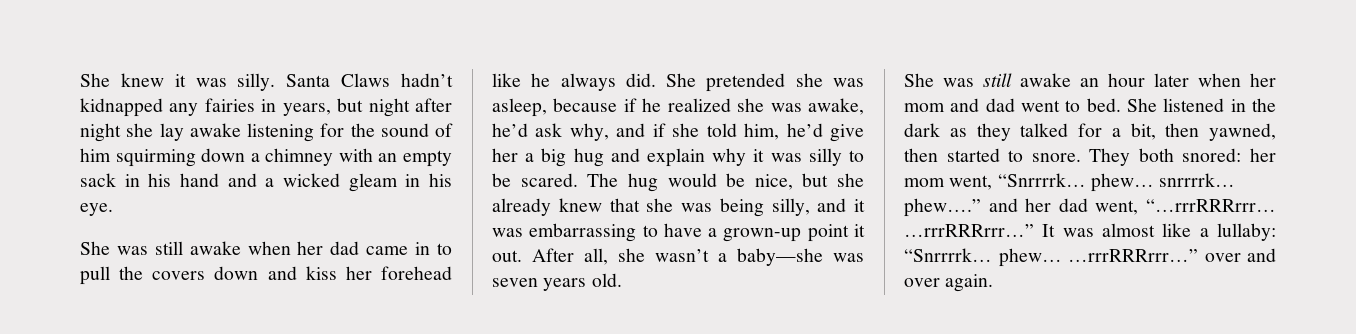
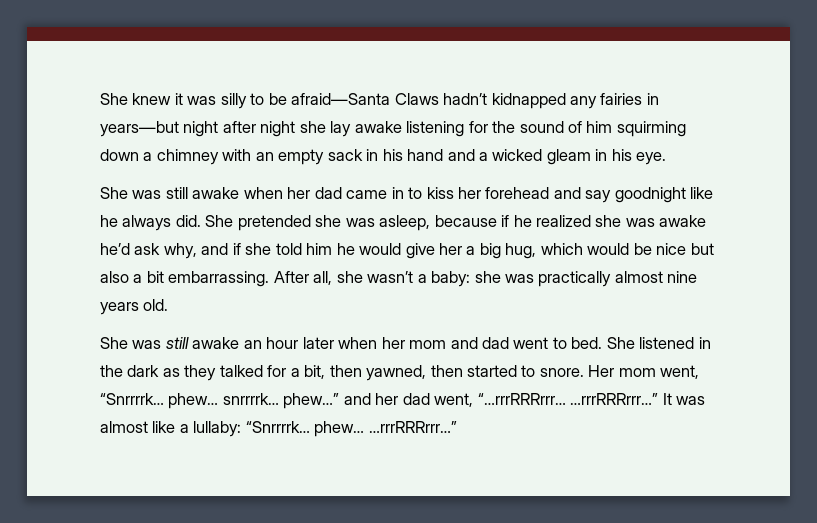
- She knew it was silly. Santa Claws hadn’t kidnapped any fairies in years, but night after night she lay awake listening for the sound of him squirming down a chimney with an empty sack in his hand and a wicked gleam in his eye.
+ She knew it was silly to be afraid—Santa Claws hadn’t kidnapped any fairies in years—but night after night she lay awake listening for the sound of him squirming down a chimney with an empty sack in his hand and a wicked gleam in his eye.
- She was still awake when her dad came in to pull the covers down and kiss her forehead like he always did.
+ She was still awake when her dad came in to kiss her forehead and say goodnight like he always did.
- She pretended she was asleep, because if he realized she was awake, he’d ask why, and if she told him, he’d give her a big hug and explain why it was silly to be scared. The hug would be nice, but she already knew that she was being silly, and it was embarrassing to have a grown-up point it out.
+ She pretended she was asleep, because if he realized she was awake he’d ask why, and if she told him he would give her a big hug, which would be nice but also a bit embarrassing.
- After all, she wasn’t a baby—she was seven years old.
+ After all, she wasn’t a baby: she was practically almost nine years old.
- They both snored: her mom went, “Snrrrrk… phew… snrrrrk… phew….” and her dad went, “…rrrRRRrrr…
+ Her mom went, “Snrrrrk… phew… snrrrrk… phew…” and her dad went, “…rrrRRRrrr…
- It was almost like a lullaby: “Snrrrrk… phew… …rrrRRRrrr…” over and over again.
+ It was almost like a lullaby: “Snrrrrk… phew… …rrrRRRrrr…”

